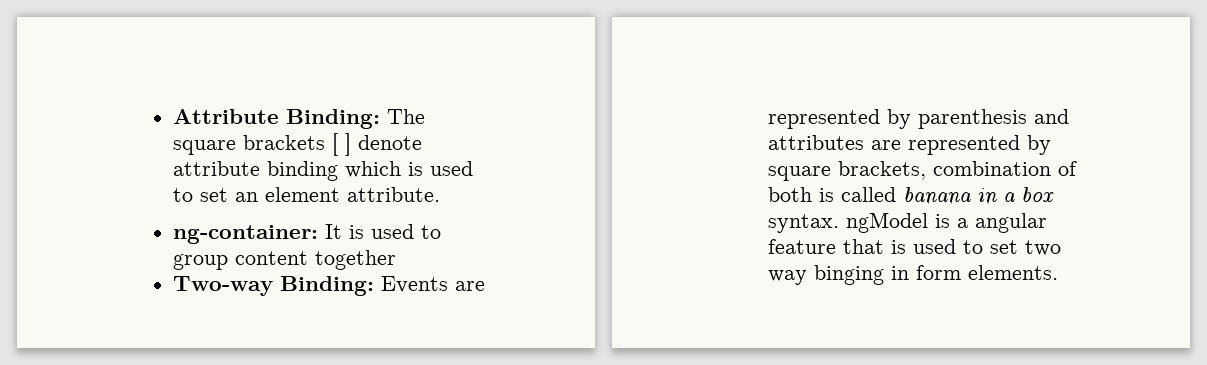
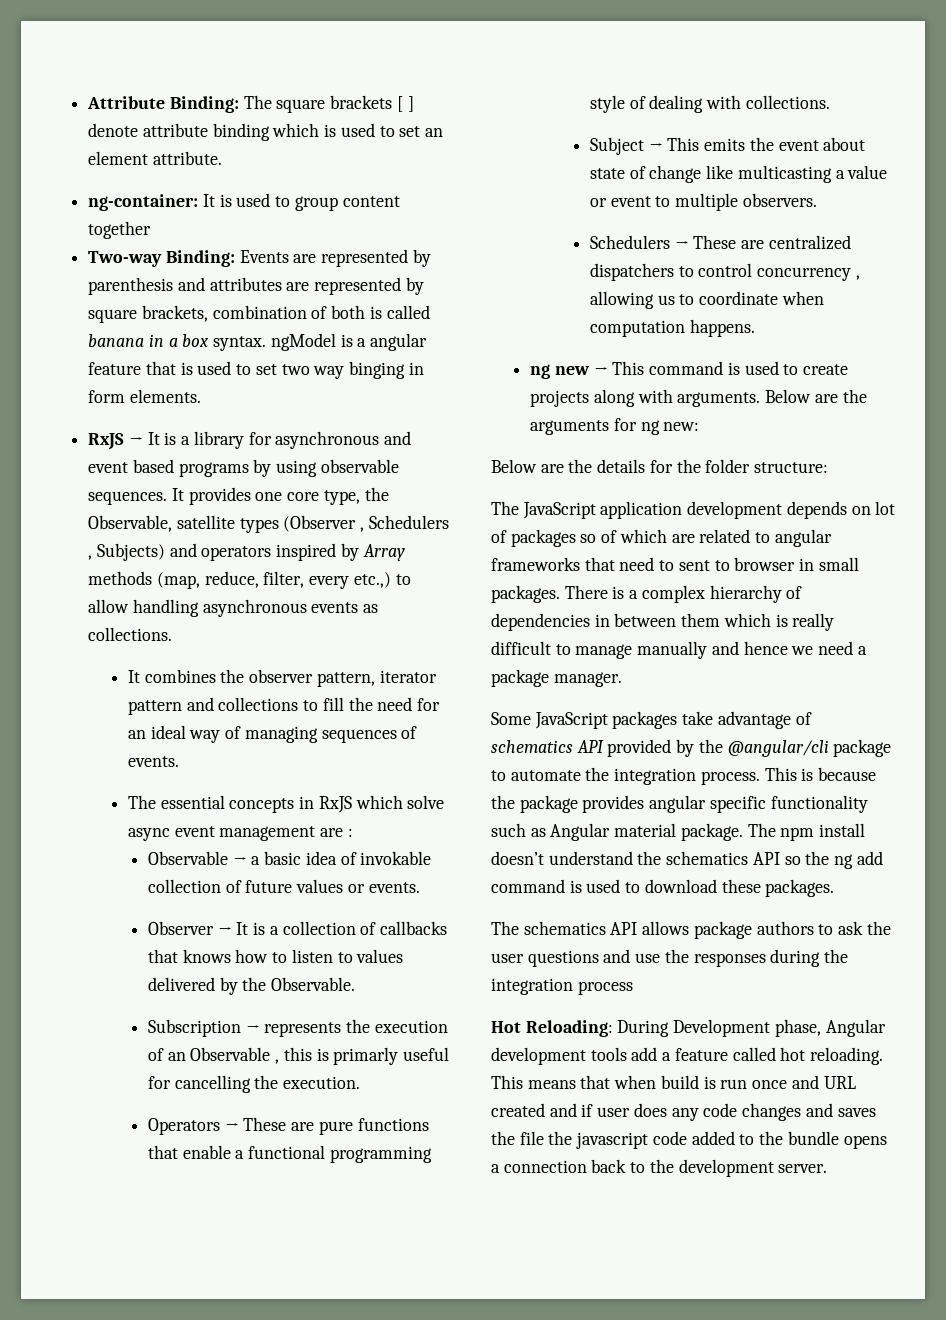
+ RxJS → It is a library for asynchronous and event based programs by using observable sequences. It provides one core type, the Observable, satellite types (Observer , Schedulers , Subjects) and operators inspired by Array methods (map, reduce, filter, every etc.,) to allow handling asynchronous events as collections.
+ It combines the observer pattern, iterator pattern and collections to fill the need for an ideal way of managing sequences of events.
+ The essential concepts in RxJS which solve async event management are :
+ Observable → a basic idea of invokable collection of future values or events.
+ Observer → It is a collection of callbacks that knows how to listen to values delivered by the Observable.
+ Subscription → represents the execution of an Observable , this is primarly useful for cancelling the execution.
+ Operators → These are pure functions that enable a functional programming style of dealing with collections.
+ Subject → This emits the event about state of change like multicasting a value or event to multiple observers.
+ Schedulers → These are centralized dispatchers to control concurrency , allowing us to coordinate when computation happens.
+ ng new → This command is used to create projects along with arguments. Below are the arguments for ng new:
+ Below are the details for the folder structure:
+ The JavaScript application development depends on lot of packages so of which are related to angular frameworks that need to sent to browser in small packages. There is a complex hierarchy of dependencies in between them which is really difficult to manage manually and hence we need a package manager.
+ Some JavaScript packages take advantage of schematics API provided by the @angular/cli package to automate the integration process. This is because the package provides angular specific functionality such as Angular material package. The npm install doesn’t understand the schematics API so the ng add command is used to download these packages.
+ The schematics API allows package authors to ask the user questions and use the responses during the integration process
+ Hot Reloading: During Development phase, Angular development tools add a feature called hot reloading. This means that when build is run once and URL created and if user does any code changes and saves the file the javascript code added to the bundle opens a connection back to the development server.

